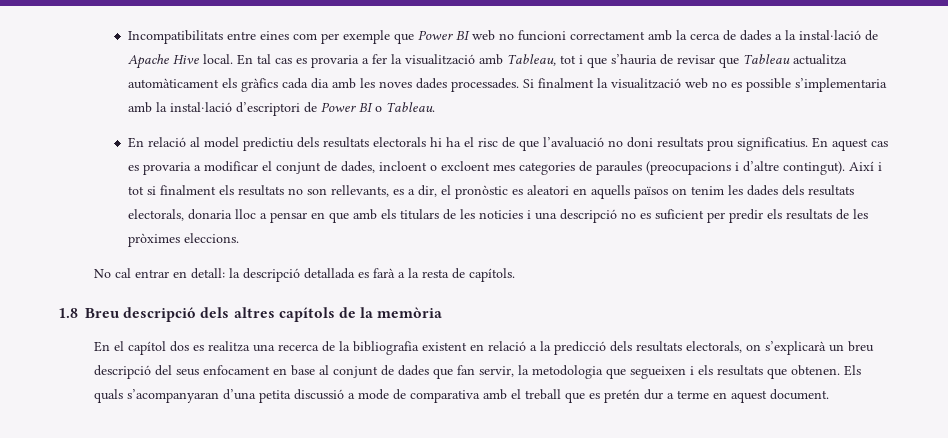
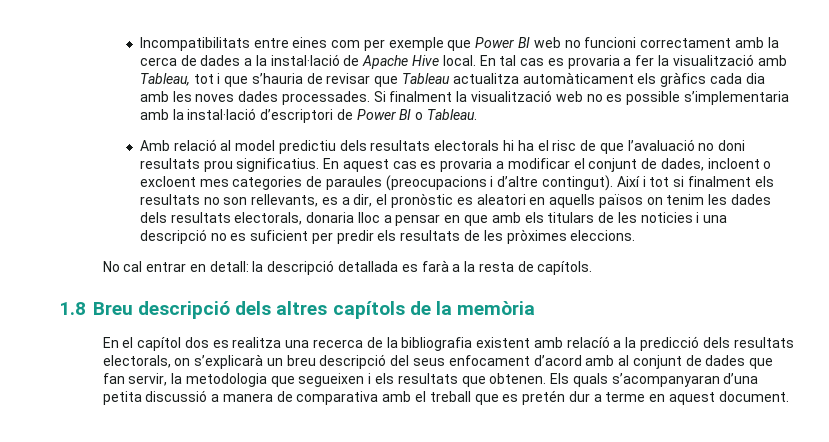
- En relació al model predictiu dels resultats electorals hi ha el risc de que l’avaluació no doni resultats prou significatius.
+ Amb relació al model predictiu dels resultats electorals hi ha el risc de que l’avaluació no doni resultats prou significatius.
- En el capítol dos es realitza una recerca de la bibliografia existent en relació a la predicció dels resultats electorals, on s’explicarà un breu descripció del seus enfocament en base al conjunt de dades que fan servir, la metodologia que segueixen i els resultats que obtenen.
+ En el capítol dos es realitza una recerca de la bibliografia existent amb relacíó a la predicció dels resultats electorals, on s’explicarà un breu descripció del seus enfocament d’acord amb al conjunt de dades que fan servir, la metodologia que segueixen i els resultats que obtenen.
- Els quals s’acompanyaran d’una petita discussió a mode de comparativa amb el treball que es pretén dur a terme en aquest document.
+ Els quals s’acompanyaran d’una petita discussió a manera de comparativa amb el treball que es pretén dur a terme en aquest document.

